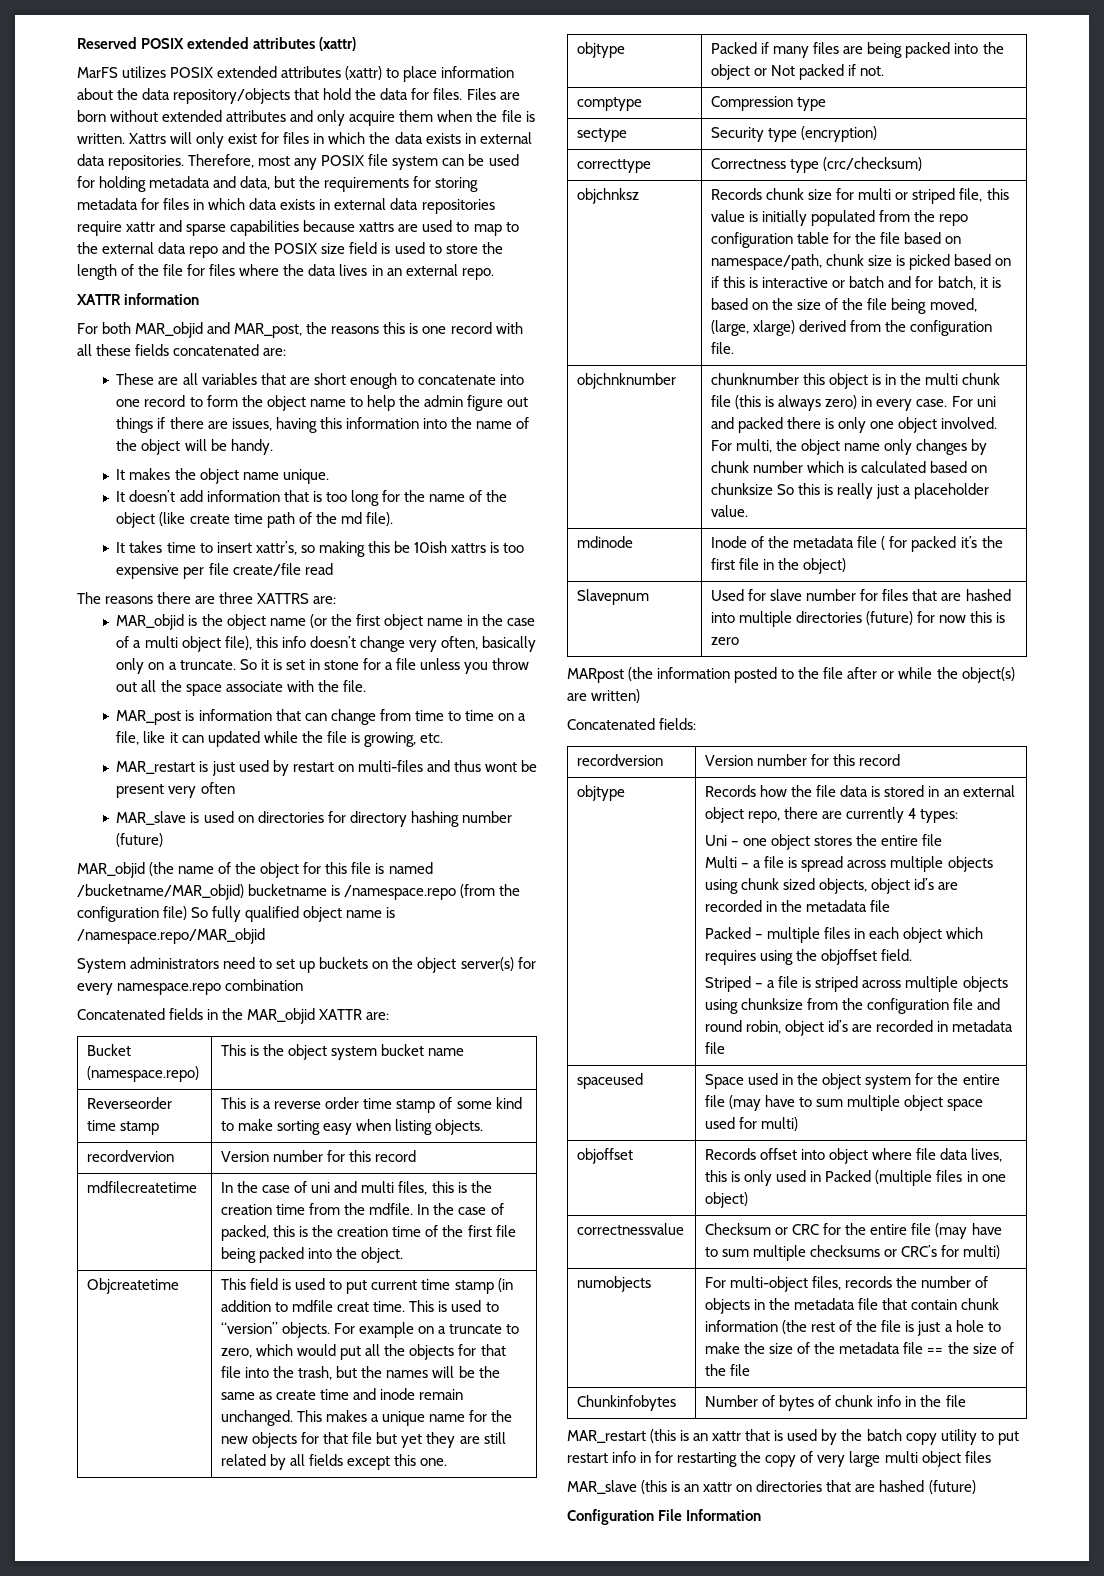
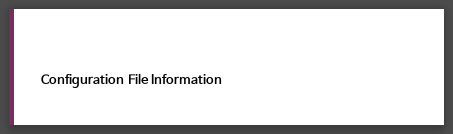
- Reserved POSIX extended attributes (xattr)
- MarFS utilizes POSIX extended attributes (xattr) to place information about the data repository/objects that hold the data for files. Files are born without extended attributes and only acquire them when the file is written. Xattrs will only exist for files in which the data exists in external data repositories. Therefore, most any POSIX file system can be used for holding metadata and data, but the requirements for storing metadata for files in which data exists in external data repositories require xattr and sparse capabilities because xattrs are used to map to the external data repo and the POSIX size field is used to store the length of the file for files where the data lives in an external repo.
- XATTR information
- For both MAR_objid and MAR_post, the reasons this is one record with all these fields concatenated are:
- These are all variables that are short enough to concatenate into one record to form the object name to help the admin figure out things if there are issues, having this information into the name of the object will be handy.
- It makes the object name unique.
- It doesn’t add information that is too long for the name of the object (like create time path of the md file).
- It takes time to insert xattr’s, so making this be 10ish xattrs is too expensive per file create/file read
- The reasons there are three XATTRS are:
- MAR_objid is the object name (or the first object name in the case of a multi object file), this info doesn’t change very often, basically only on a truncate. So it is set in stone for a file unless you throw out all the space associate with the file.
- MAR_post is information that can change from time to time on a file, like it can updated while the file is growing, etc.
- MAR_restart is just used by restart on multi-files and thus wont be present very often
- MAR_slave is used on directories for directory hashing number (future)
- MAR_objid (the name of the object for this file is named /bucketname/MAR_objid) bucketname is /namespace.repo (from the configuration file) So fully qualified object name is /namespace.repo/MAR_objid
- System administrators need to set up buckets on the object server(s) for every namespace.repo combination
- Concatenated fields in the MAR_objid XATTR are:
- Bucket (namespace.repo) | This is the object system bucket name
- Reverseorder time stamp | This is a reverse order time stamp of some kind to make sorting easy when listing objects.
- recordvervion | Version number for this record
- mdfilecreatetime | In the case of uni and multi files, this is the creation time from the mdfile. In the case of packed, this is the creation time of the first file being packed into the object.
- Objcreatetime | This field is used to put current time stamp (in addition to mdfile creat time. This is used to “version” objects. For example on a truncate to zero, which would put all the objects for that file into the trash, but the names will be the same as create time and inode remain unchanged. This makes a unique name for the new objects for that file but yet they are still related by all fields except this one.
- objtype | Packed if many files are being packed into the object or Not packed if not.
- comptype | Compression type
- sectype | Security type (encryption)
- correcttype | Correctness type (crc/checksum)
- objchnksz | Records chunk size for multi or striped file, this value is initially populated from the repo configuration table for the file based on namespace/path, chunk size is picked based on if this is interactive or batch and for batch, it is based on the size of the file being moved, (large, xlarge) derived from the configuration file.
- objchnknumber | chunknumber this object is in the multi chunk file (this is always zero) in every case. For uni and packed there is only one object involved. For multi, the object name only changes by chunk number which is calculated based on chunksize So this is really just a placeholder value.
- mdinode | Inode of the metadata file ( for packed it’s the first file in the object)
- Slavepnum | Used for slave number for files that are hashed into multiple directories (future) for now this is zero
- MARpost (the information posted to the file after or while the object(s) are written)
- Concatenated fields:
- recordversion | Version number for this record
- objtype | Records how the file data is stored in an external object repo, there are currently 4 types:
- Uni – one object stores the entire file
- Multi – a file is spread across multiple objects using chunk sized objects, object id’s are recorded in the metadata file
- Packed – multiple files in each object which requires using the objoffset field.
- Striped – a file is striped across multiple objects using chunksize from the configuration file and round robin, object id’s are recorded in metadata file
- spaceused | Space used in the object system for the entire file (may have to sum multiple object space used for multi)
- objoffset | Records offset into object where file data lives, this is only used in Packed (multiple files in one object)
- correctnessvalue | Checksum or CRC for the entire file (may have to sum multiple checksums or CRC’s for multi)
- numobjects | For multi-object files, records the number of objects in the metadata file that contain chunk information (the rest of the file is just a hole to make the size of the metadata file == the size of the file
- Chunkinfobytes | Number of bytes of chunk info in the file
- MAR_restart (this is an xattr that is used by the batch copy utility to put restart info in for restarting the copy of very large multi object files
- MAR_slave (this is an xattr on directories that are hashed (future)

